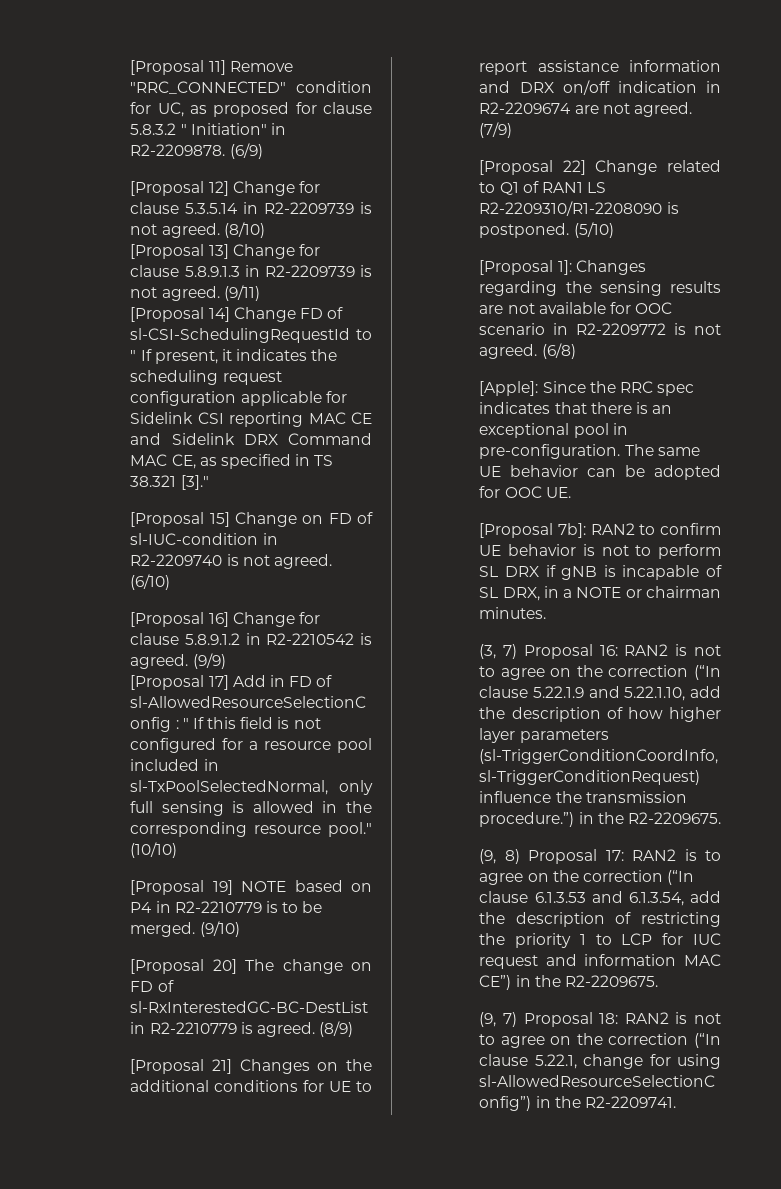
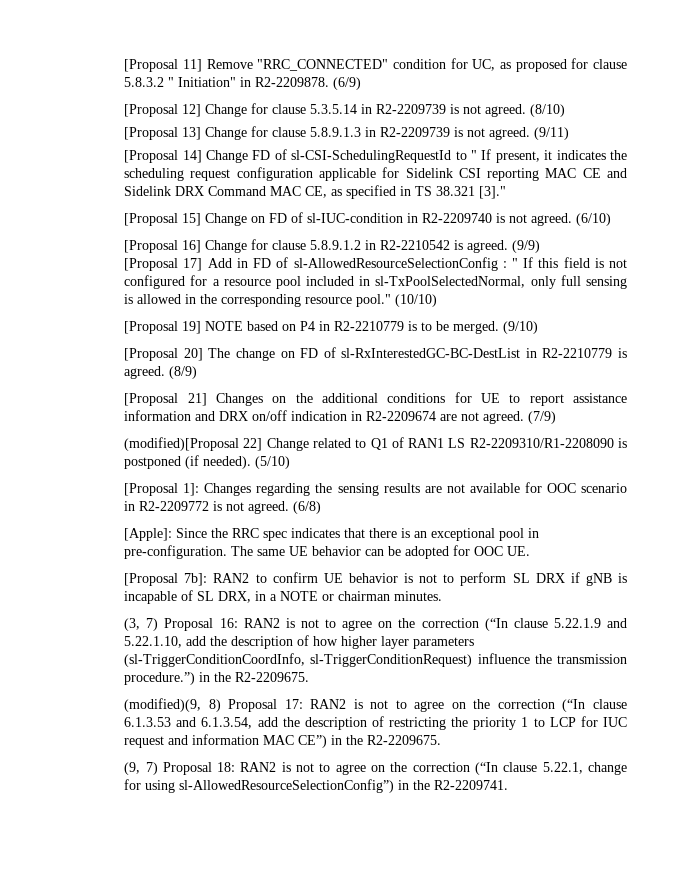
- [Proposal 22] Change related to Q1 of RAN1 LS R2-2209310/R1-2208090 is postponed.
+ (modified)[Proposal 22] Change related to Q1 of RAN1 LS R2-2209310/R1-2208090 is postponed (if needed).
- (9, 8) Proposal 17: RAN2 is to agree on the correction (“In clause 6.1.3.53 and 6.1.3.54, add the description of restricting the priority 1 to LCP for IUC request and information MAC CE”) in the R2-2209675.
+ (modified)(9, 8) Proposal 17: RAN2 is not to agree on the correction (“In clause 6.1.3.53 and 6.1.3.54, add the description of restricting the priority 1 to LCP for IUC request and information MAC CE”) in the R2-2209675.

